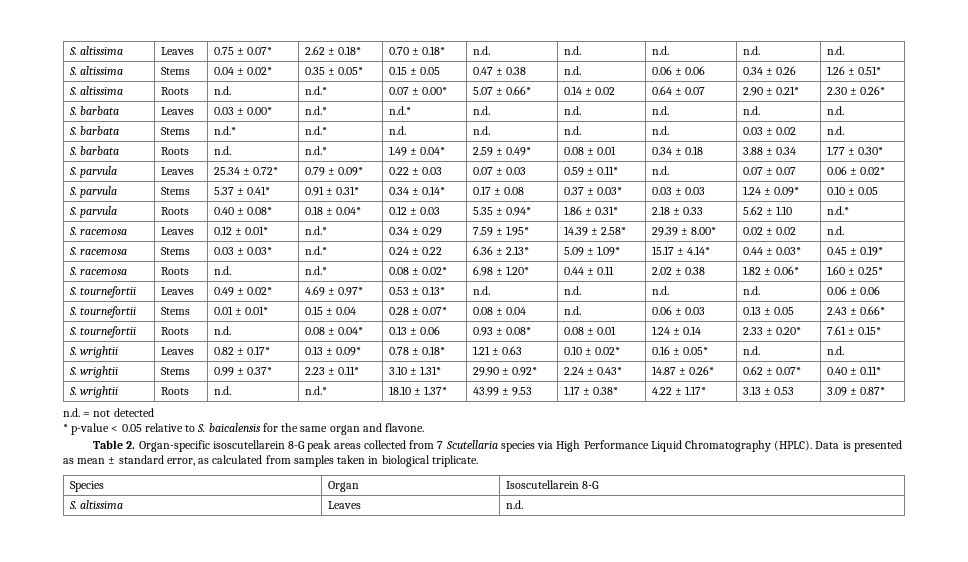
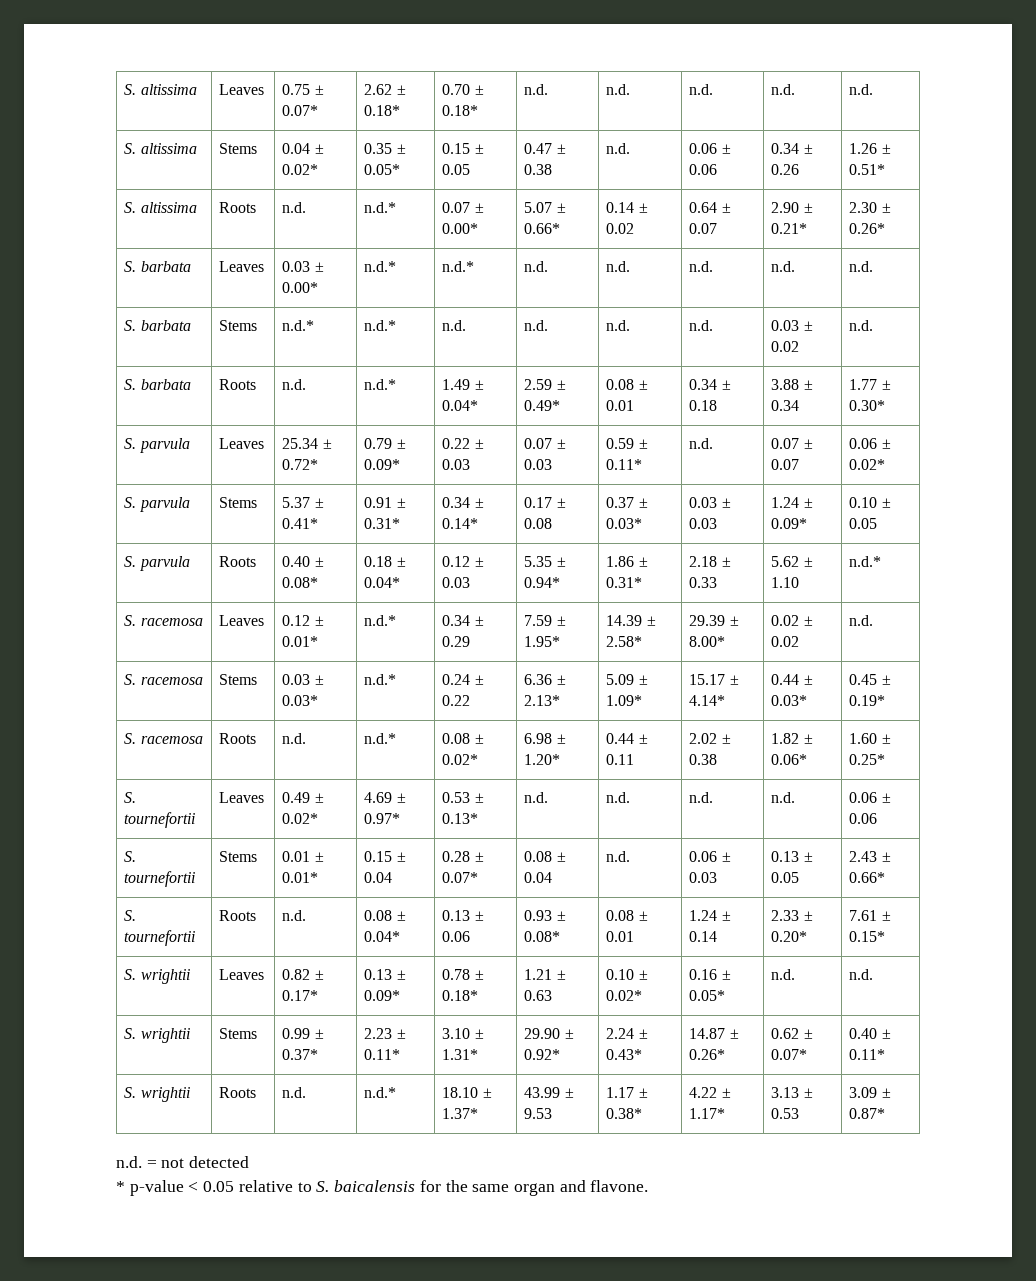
- Table 2. Organ-specific isoscutellarein 8-G peak areas collected from 7 Scutellaria species via High Performance Liquid Chromatography (HPLC). Data is presented as mean ± standard error, as calculated from samples taken in biological triplicate.
- Species | Organ | Isoscutellarein 8-G
- S. altissima | Leaves | n.d.

